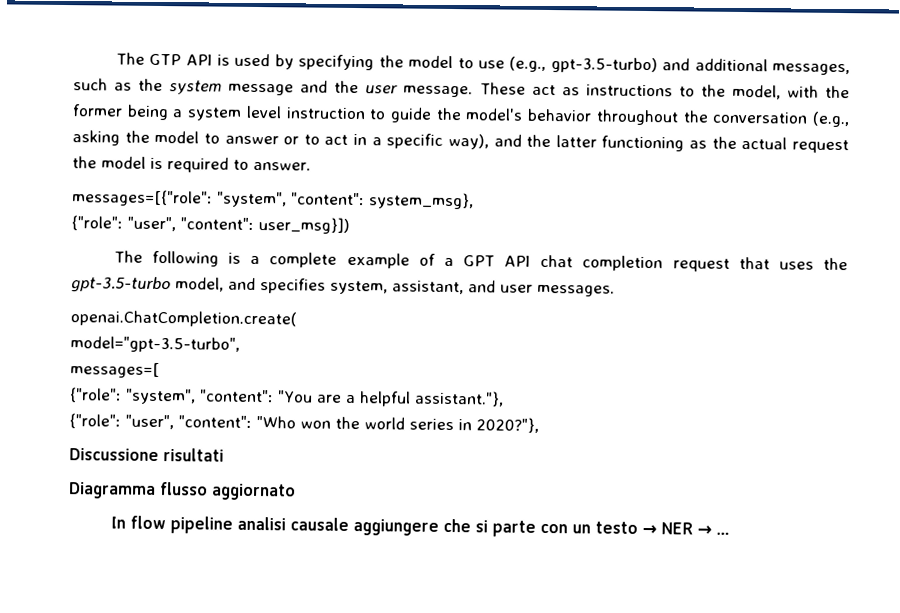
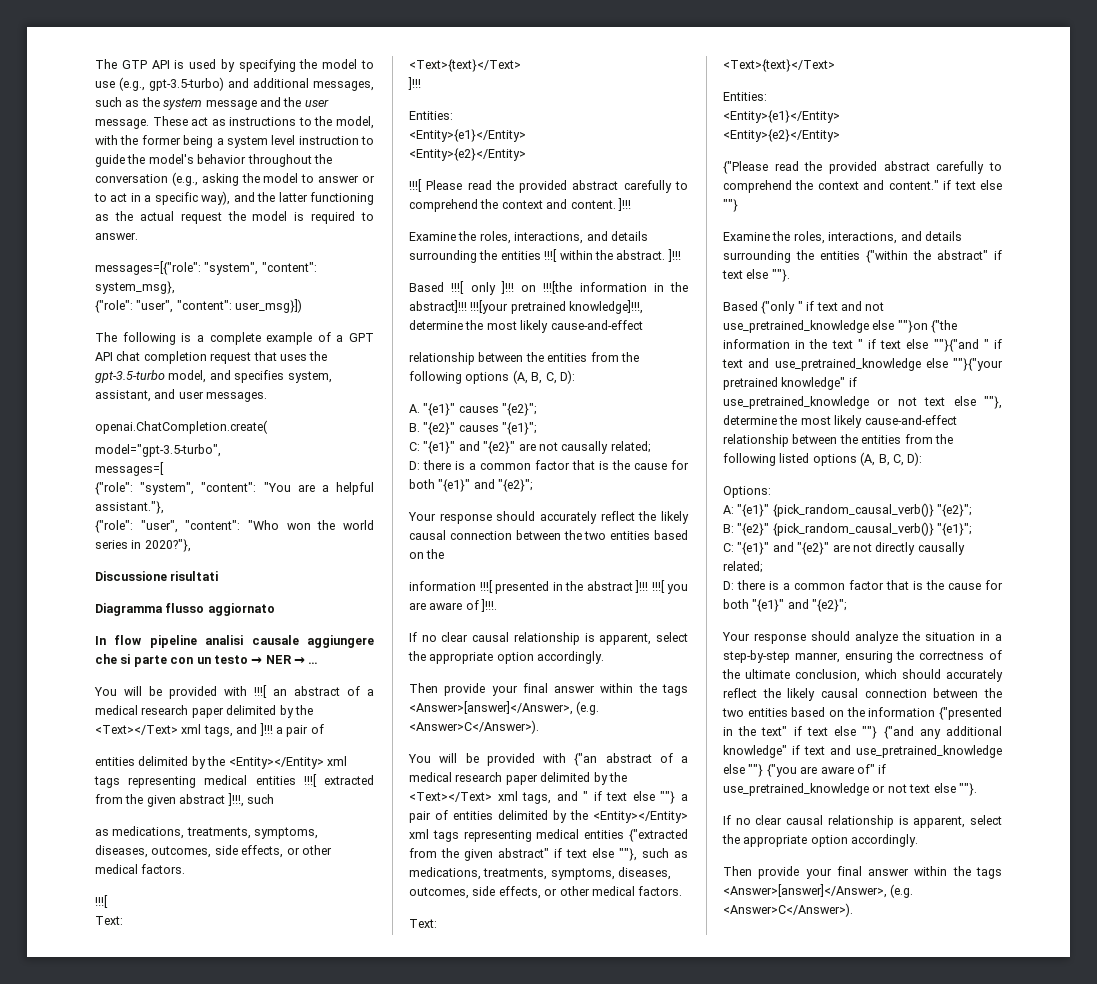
+ You will be provided with !!![ an abstract of a medical research paper delimited by the <Text></Text> xml tags, and ]!!! a pair of
+ entities delimited by the <Entity></Entity> xml tags representing medical entities !!![ extracted from the given abstract ]!!!, such
+ as medications, treatments, symptoms, diseases, outcomes, side effects, or other medical factors.
+ !!![
+ Text:
+ <Text>{text}</Text>
+ ]!!!
+ Entities:
+ <Entity>{e1}</Entity>
+ <Entity>{e2}</Entity>
+ !!![ Please read the provided abstract carefully to comprehend the context and content. ]!!!
+ Examine the roles, interactions, and details surrounding the entities !!![ within the abstract. ]!!!
+ Based !!![ only ]!!! on !!![the information in the abstract]!!! !!![your pretrained knowledge]!!!, determine the most likely cause-and-effect
+ relationship between the entities from the following options (A, B, C, D):
+ A. "{e1}" causes "{e2}";
+ B. "{e2}" causes "{e1}";
+ C: "{e1}" and "{e2}" are not causally related;
+ D: there is a common factor that is the cause for both "{e1}" and "{e2}";
+ Your response should accurately reflect the likely causal connection between the two entities based on the
+ information !!![ presented in the abstract ]!!! !!![ you are aware of ]!!!.
+ If no clear causal relationship is apparent, select the appropriate option accordingly.
+ Then provide your final answer within the tags <Answer>[answer]</Answer>, (e.g. <Answer>C</Answer>).
+ You will be provided with {"an abstract of a medical research paper delimited by the <Text></Text> xml tags, and " if text else ""} a pair of entities delimited by the <Entity></Entity> xml tags representing medical entities {"extracted from the given abstract" if text else ""}, such as medications, treatments, symptoms, diseases, outcomes, side effects, or other medical factors.
+ Text:
+ <Text>{text}</Text>
+ Entities:
+ <Entity>{e1}</Entity>
+ <Entity>{e2}</Entity>
+ {"Please read the provided abstract carefully to comprehend the context and content." if text else ""}
+ Examine the roles, interactions, and details surrounding the entities {"within the abstract" if text else ""}.
+ Based {"only " if text and not use_pretrained_knowledge else ""}on {"the information in the text " if text else ""}{"and " if text and use_pretrained_knowledge else ""}{"your pretrained knowledge" if use_pretrained_knowledge or not text else ""}, determine the most likely cause-and-effect relationship between the entities from the following listed options (A, B, C, D):
+ Options:
+ A: "{e1}" {pick_random_causal_verb()} "{e2}";
+ B: "{e2}" {pick_random_causal_verb()} "{e1}";
+ C: "{e1}" and "{e2}" are not directly causally related;
+ D: there is a common factor that is the cause for both "{e1}" and "{e2}";
+ Your response should analyze the situation in a step-by-step manner, ensuring the correctness of the ultimate conclusion, which should accurately reflect the likely causal connection between the two entities based on the information {"presented in the text" if text else ""} {"and any additional knowledge" if text and use_pretrained_knowledge else ""} {"you are aware of" if use_pretrained_knowledge or not text else ""}.
+ If no clear causal relationship is apparent, select the appropriate option accordingly.
+ Then provide your final answer within the tags <Answer>[answer]</Answer>, (e.g. <Answer>C</Answer>).

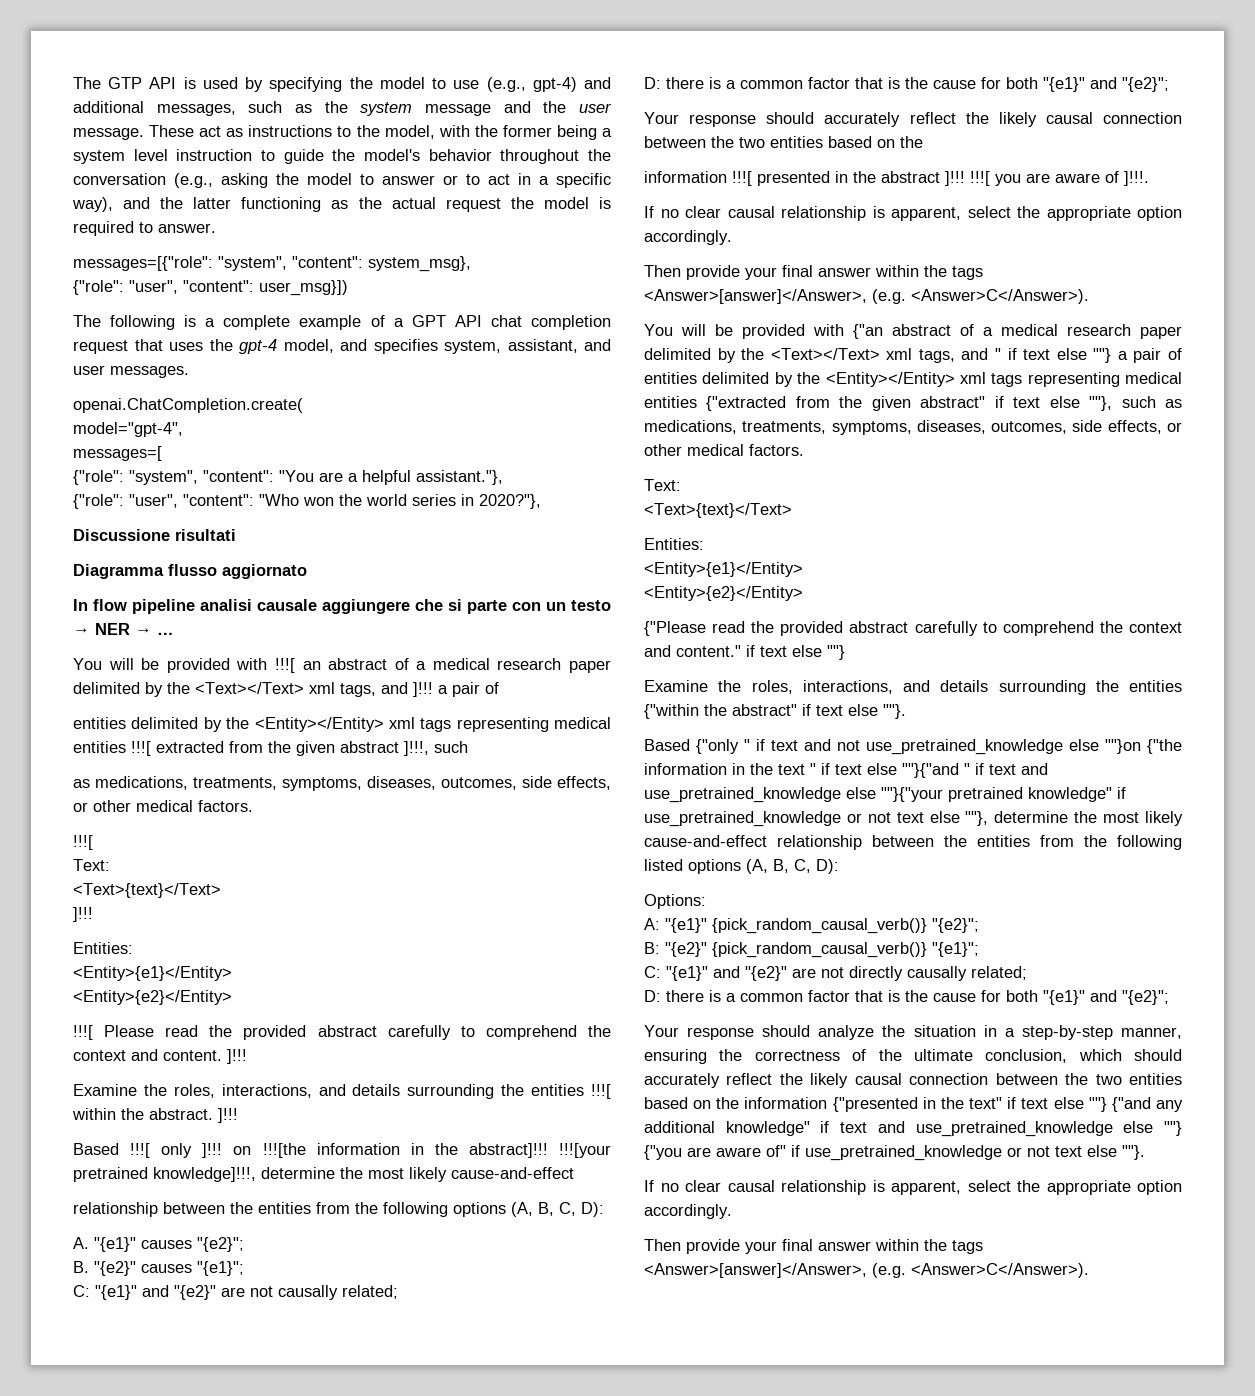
- The GTP API is used by specifying the model to use (e.g., gpt-3.5-turbo) and additional messages, such as the system message and the user message.
+ The GTP API is used by specifying the model to use (e.g., gpt-4) and additional messages, such as the system message and the user message.
- The following is a complete example of a GPT API chat completion request that uses the gpt-3.5-turbo model, and specifies system, assistant, and user messages.
+ The following is a complete example of a GPT API chat completion request that uses the gpt-4 model, and specifies system, assistant, and user messages.
- model="gpt-3.5-turbo",
+ model="gpt-4",

